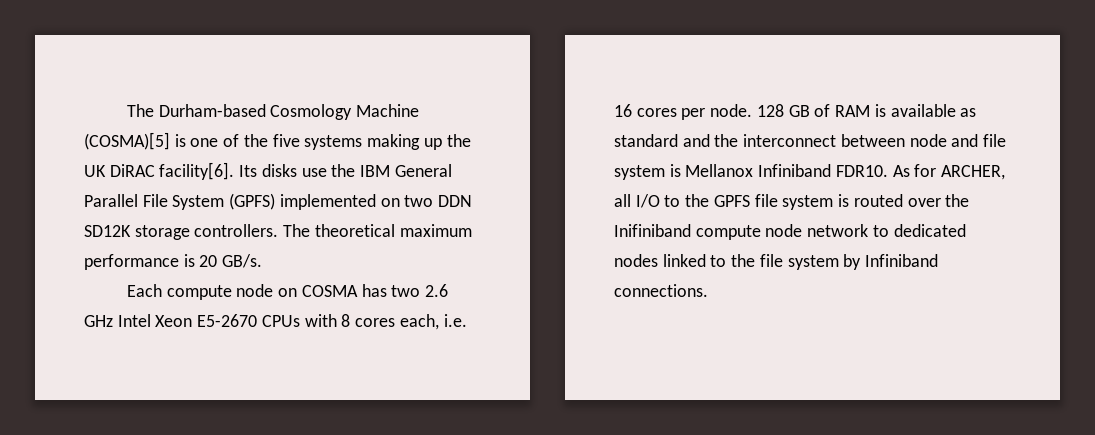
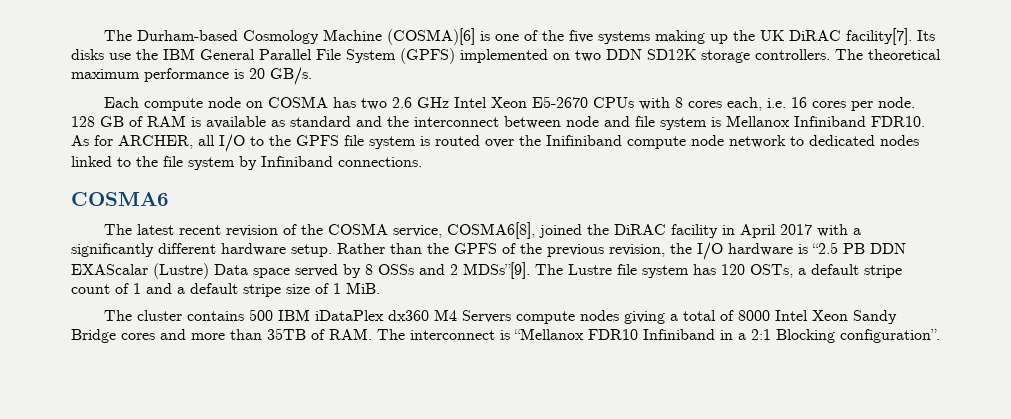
- The Durham-based Cosmology Machine (COSMA)[5] is one of the five systems making up the UK DiRAC facility[6].
+ The Durham-based Cosmology Machine (COSMA)[6] is one of the five systems making up the UK DiRAC facility[7].
+ COSMA6
+ The latest recent revision of the COSMA service, COSMA6[8], joined the DiRAC facility in April 2017 with a significantly different hardware setup. Rather than the GPFS of the previous revision, the I/O hardware is “2.5 PB DDN EXAScalar (Lustre) Data space served by 8 OSSs and 2 MDSs”[9]. The Lustre file system has 120 OSTs, a default stripe count of 1 and a default stripe size of 1 MiB.
+ The cluster contains 500 IBM iDataPlex dx360 M4 Servers compute nodes giving a total of 8000 Intel Xeon Sandy Bridge cores and more than 35TB of RAM. The interconnect is “Mellanox FDR10 Infiniband in a 2:1 Blocking configuration”.

